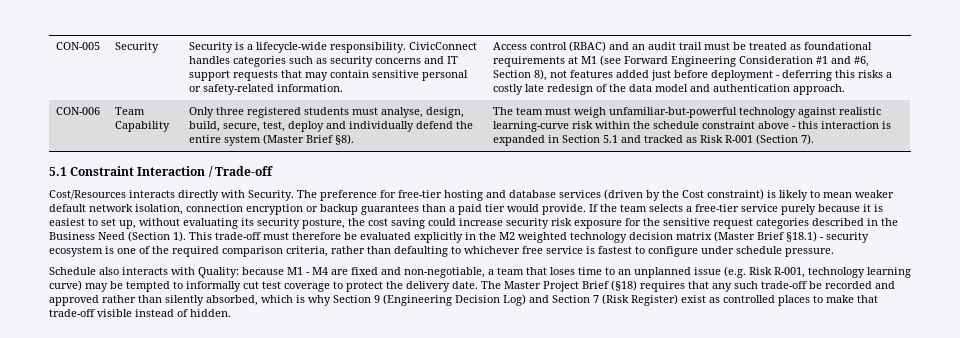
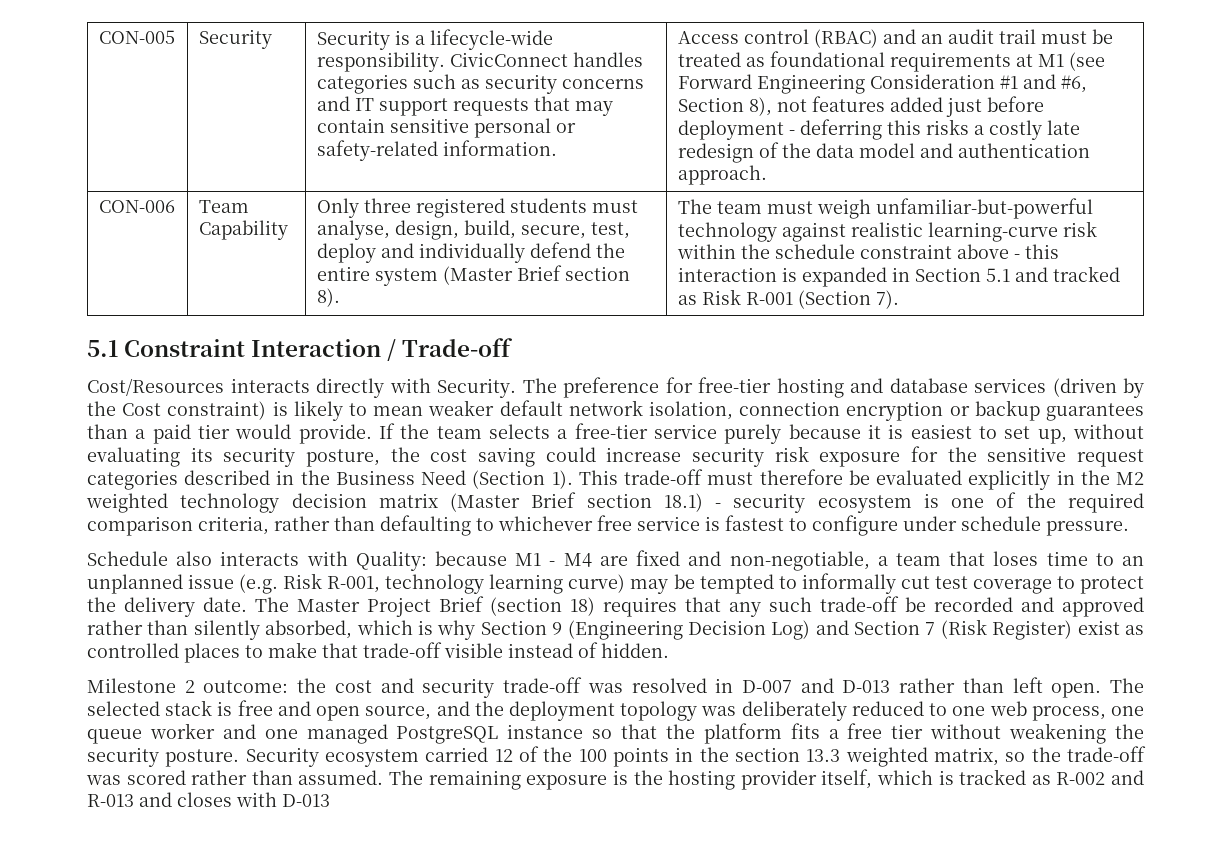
- Only three registered students must analyse, design, build, secure, test, deploy and individually defend the entire system (Master Brief §8).
+ Only three registered students must analyse, design, build, secure, test, deploy and individually defend the entire system (Master Brief section 8).
- This trade-off must therefore be evaluated explicitly in the M2 weighted technology decision matrix (Master Brief §18.1) - security ecosystem is one of the required comparison criteria, rather than defaulting to whichever free service is fastest to configure under schedule pressure.
+ This trade-off must therefore be evaluated explicitly in the M2 weighted technology decision matrix (Master Brief section 18.1) - security ecosystem is one of the required comparison criteria, rather than defaulting to whichever free service is fastest to configure under schedule pressure.
- The Master Project Brief (§18) requires that any such trade-off be recorded and approved rather than silently absorbed, which is why Section 9 (Engineering Decision Log) and Section 7 (Risk Register) exist as controlled places to make that trade-off visible instead of hidden.
+ The Master Project Brief (section 18) requires that any such trade-off be recorded and approved rather than silently absorbed, which is why Section 9 (Engineering Decision Log) and Section 7 (Risk Register) exist as controlled places to make that trade-off visible instead of hidden.
+ Milestone 2 outcome: the cost and security trade-off was resolved in D-007 and D-013 rather than left open. The selected stack is free and open source, and the deployment topology was deliberately reduced to one web process, one queue worker and one managed PostgreSQL instance so that the platform fits a free tier without weakening the security posture. Security ecosystem carried 12 of the 100 points in the section 13.3 weighted matrix, so the trade-off was scored rather than assumed. The remaining exposure is the hosting provider itself, which is tracked as R-002 and R-013 and closes with D-013

